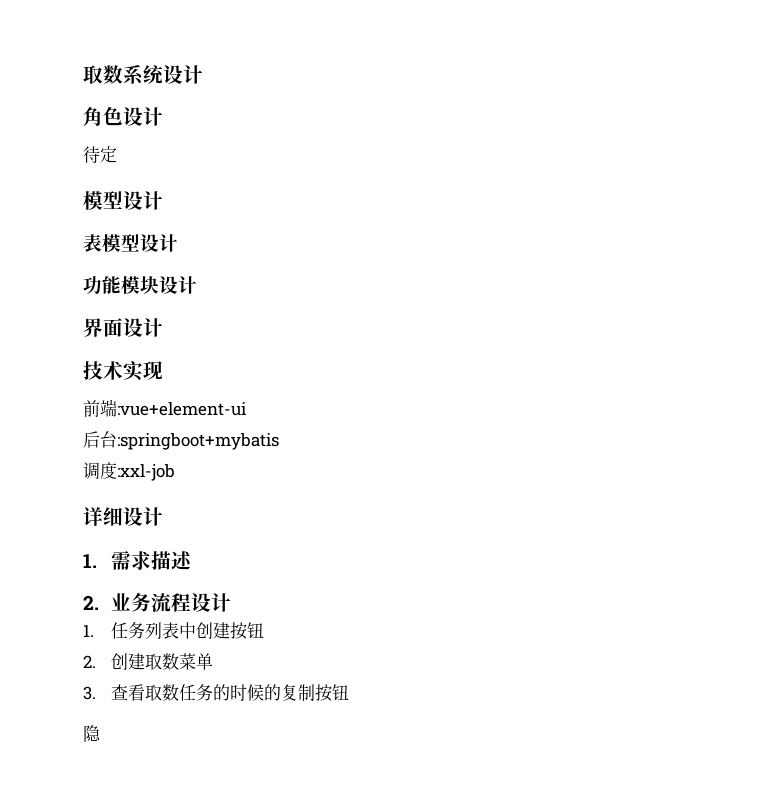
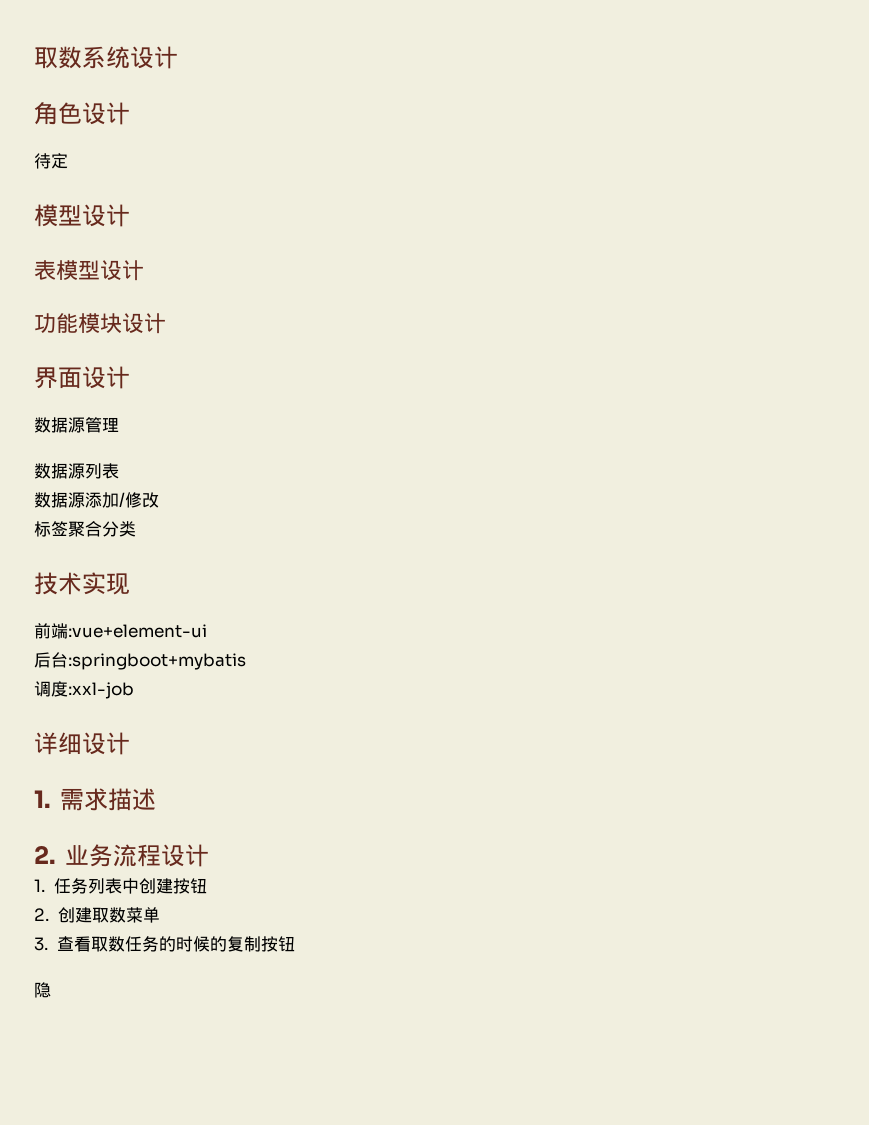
+ 数据源管理
+ 数据源列表
+ 数据源添加/修改
+ 标签聚合分类

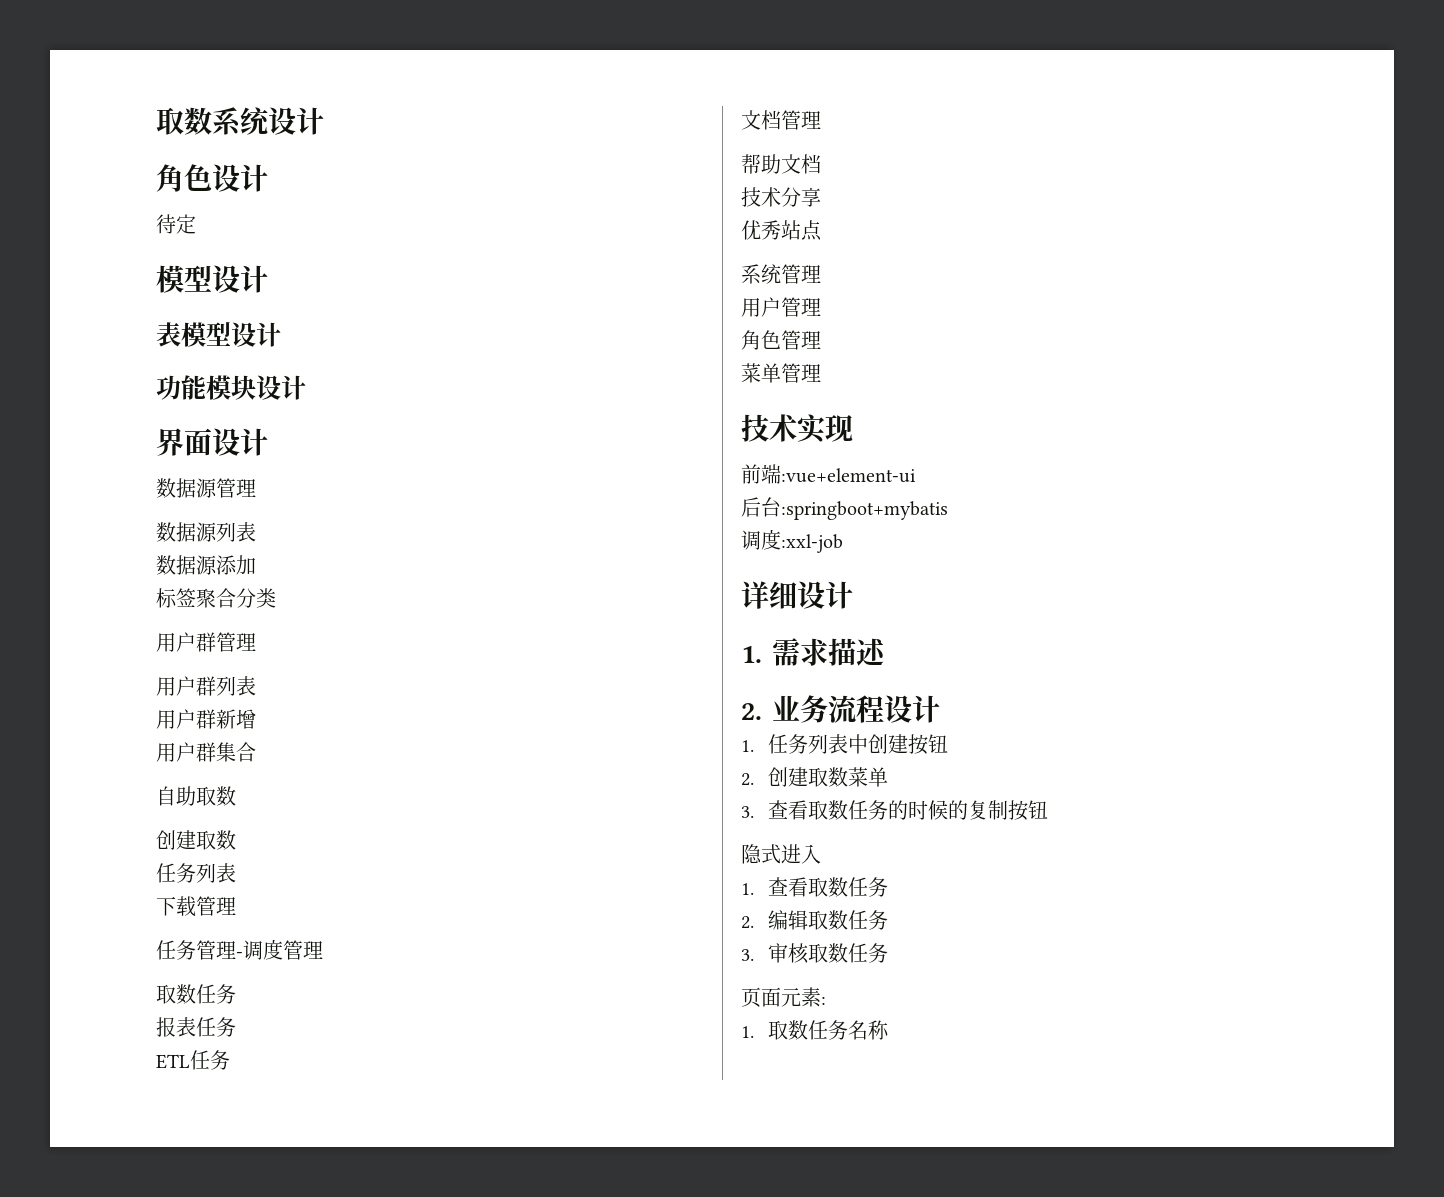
- 数据源添加/修改
+ 数据源添加
+ 用户群管理
+ 用户群列表
+ 用户群新增
+ 用户群集合
+ 自助取数
+ 创建取数
+ 任务列表
+ 下载管理
+ 任务管理-调度管理
+ 取数任务
+ 报表任务
+ ETL任务
+ 文档管理
+ 帮助文档
+ 技术分享
+ 优秀站点
+ 系统管理
+ 用户管理
+ 角色管理
+ 菜单管理
- 隐
+ 隐式进入
+ 1.查看取数任务
+ 2.编辑取数任务
+ 3.审核取数任务
+ 页面元素:
+ 1.取数任务名称

